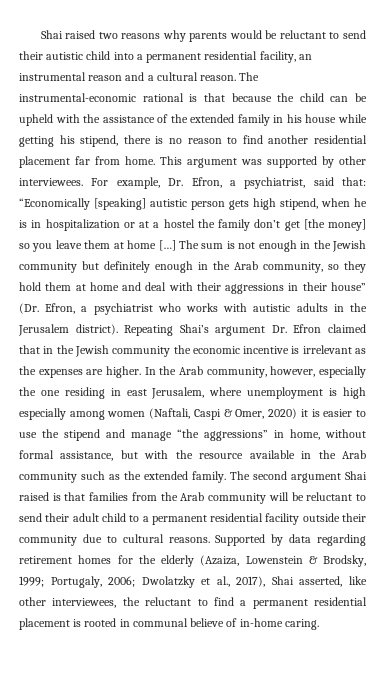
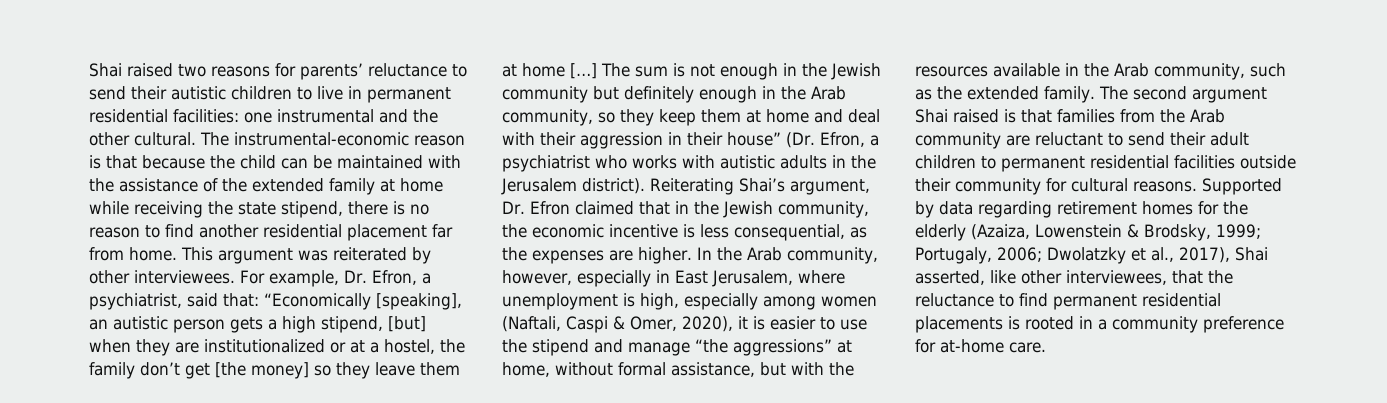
- Shai raised two reasons why parents would be reluctant to send their autistic child into a permanent residential facility, an instrumental reason and a cultural reason.
+ Shai raised two reasons for parents’ reluctance to send their autistic children to live in permanent residential facilities: one instrumental and the other cultural.
- The instrumental-economic rational is that because the child can be upheld with the assistance of the extended family in his house while getting his stipend, there is no reason to find another residential placement far from home.
+ The instrumental-economic reason is that because the child can be maintained with the assistance of the extended family at home while receiving the state stipend, there is no reason to find another residential placement far from home.
- This argument was supported by other interviewees.
+ This argument was reiterated by other interviewees.
- For example, Dr. Efron, a psychiatrist, said that: “Economically [speaking] autistic person gets high stipend, when he is in hospitalization or at a hostel the family don’t get [the money] so you leave them at home […]
+ For example, Dr. Efron, a psychiatrist, said that: “Economically [speaking], an autistic person gets a high stipend, [but] when they are institutionalized or at a hostel, the family don’t get [the money] so they leave them at home […]
- The sum is not enough in the Jewish community but definitely enough in the Arab community, so they hold them at home and deal with their aggressions in their house” (Dr. Efron, a psychiatrist who works with autistic adults in the Jerusalem district).
+ The sum is not enough in the Jewish community but definitely enough in the Arab community, so they keep them at home and deal with their aggression in their house” (Dr. Efron, a psychiatrist who works with autistic adults in the Jerusalem district).
- Repeating Shai’s argument Dr. Efron claimed that in the Jewish community the economic incentive is irrelevant as the expenses are higher.
+ Reiterating Shai’s argument, Dr. Efron claimed that in the Jewish community, the economic incentive is less consequential, as the expenses are higher.
- In the Arab community, however, especially the one residing in east Jerusalem, where unemployment is high especially among women (Naftali, Caspi & Omer, 2020) it is easier to use the stipend and manage “the aggressions” in home, without formal assistance, but with the resource available in the Arab community such as the extended family.
+ In the Arab community, however, especially in East Jerusalem, where unemployment is high, especially among women (Naftali, Caspi & Omer, 2020), it is easier to use the stipend and manage “the aggressions” at home, without formal assistance, but with the resources available in the Arab community, such as the extended family.
- The second argument Shai raised is that families from the Arab community will be reluctant to send their adult child to a permanent residential facility outside their community due to cultural reasons.
+ The second argument Shai raised is that families from the Arab community are reluctant to send their adult children to permanent residential facilities outside their community for cultural reasons.
- Supported by data regarding retirement homes for the elderly (Azaiza, Lowenstein & Brodsky, 1999; Portugaly, 2006; Dwolatzky et al., 2017), Shai asserted, like other interviewees, the reluctant to find a permanent residential placement is rooted in communal believe of in-home caring.
+ Supported by data regarding retirement homes for the elderly (Azaiza, Lowenstein & Brodsky, 1999; Portugaly, 2006; Dwolatzky et al., 2017), Shai asserted, like other interviewees, that the reluctance to find permanent residential placements is rooted in a community preference for at-home care.

